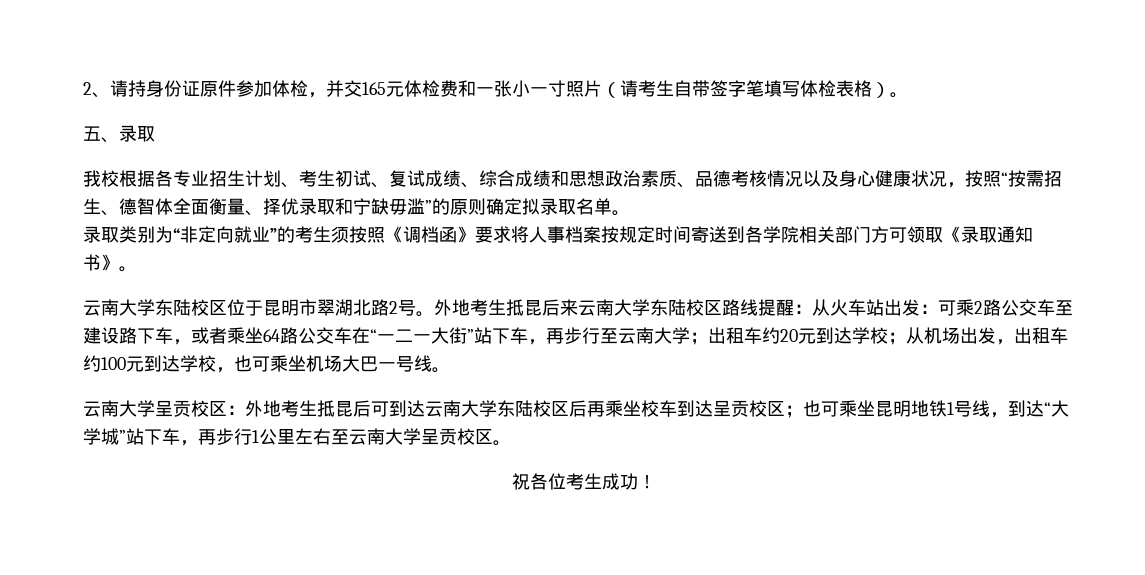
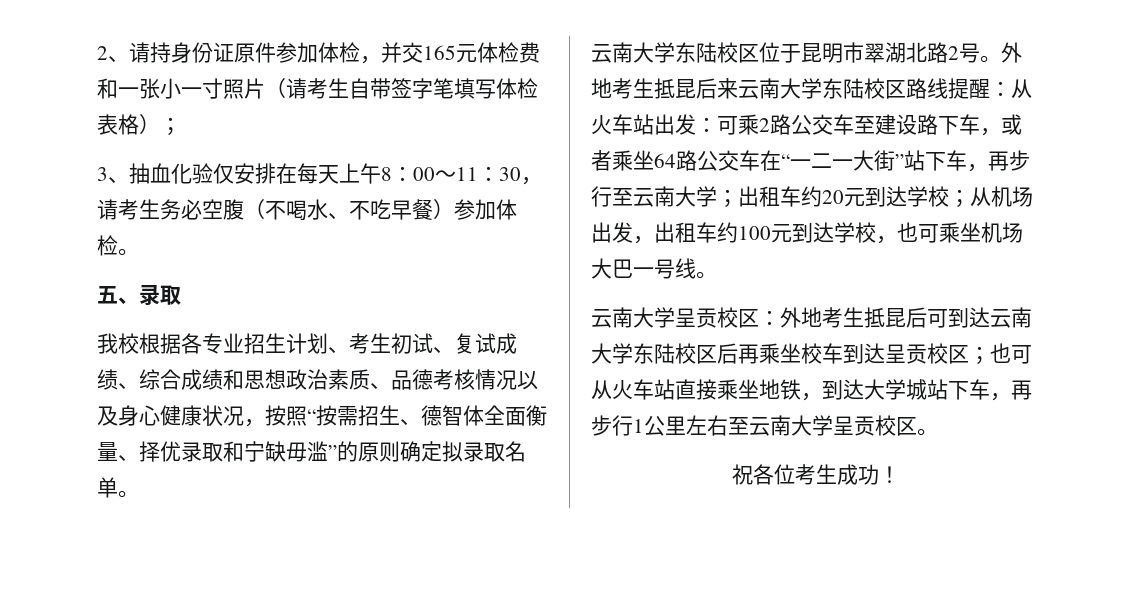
- 2、请持身份证原件参加体检，并交165元体检费和一张小一寸照片（请考生自带签字笔填写体检表格）。
+ 2、请持身份证原件参加体检，并交165元体检费和一张小一寸照片（请考生自带签字笔填写体检表格）；
+ 3、抽血化验仅安排在每天上午8：00～11：30，请考生务必空腹（不喝水、不吃早餐）参加体检。
- 录取类别为“非定向就业”的考生须按照《调档函》要求将人事档案按规定时间寄送到各学院相关部门方可领取《录取通知书》。
- 云南大学呈贡校区：外地考生抵昆后可到达云南大学东陆校区后再乘坐校车到达呈贡校区；也可乘坐昆明地铁1号线，到达“大学城”站下车，再步行1公里左右至云南大学呈贡校区。
+ 云南大学呈贡校区：外地考生抵昆后可到达云南大学东陆校区后再乘坐校车到达呈贡校区；也可从火车站直接乘坐地铁，到达大学城站下车，再步行1公里左右至云南大学呈贡校区。

